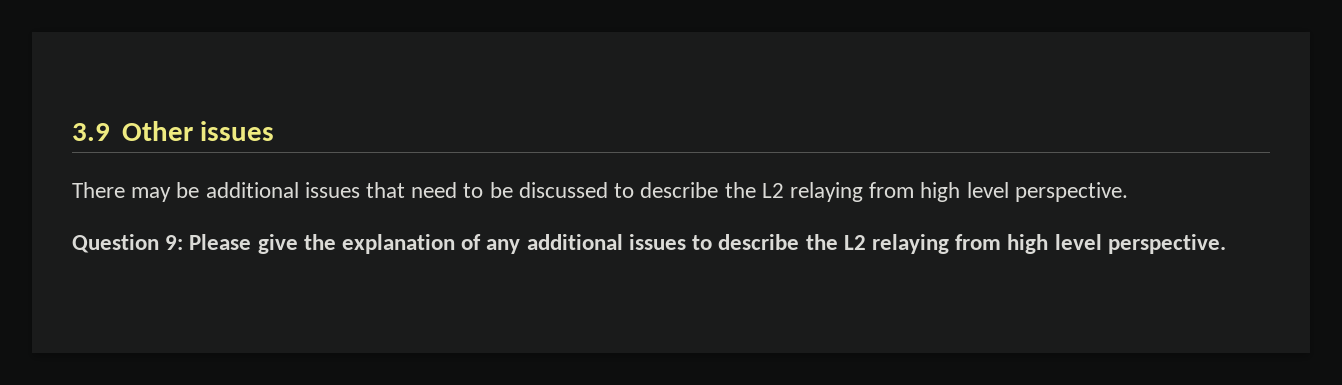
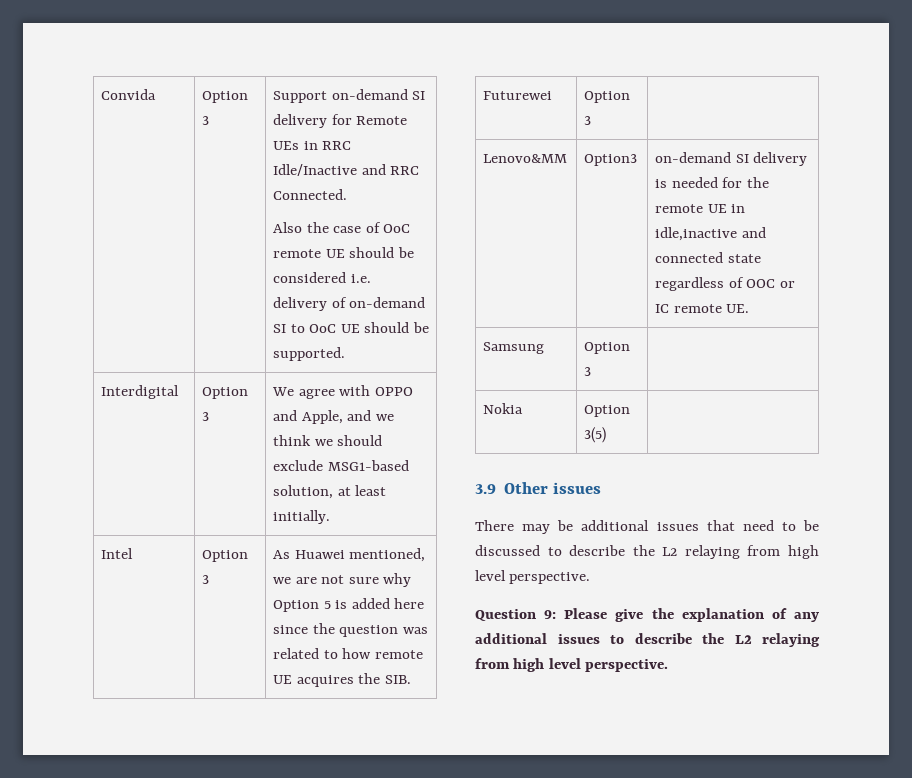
+ Convida | Option 3 | Support on-demand SI delivery for Remote UEs in RRC Idle/Inactive and RRC Connected.
+ Also the case of OoC remote UE should be considered i.e. delivery of on-demand SI to OoC UE should be supported.
+ Interdigital | Option 3 | We agree with OPPO and Apple, and we think we should exclude MSG1-based solution, at least initially.
+ Intel | Option 3 | As Huawei mentioned, we are not sure why Option 5 is added here since the question was related to how remote UE acquires the SIB.
+ Futurewei | Option 3 |
+ Lenovo&MM | Option3 | on-demand SI delivery is needed for the remote UE in idle,inactive and connected state regardless of OOC or IC remote UE.
+ Samsung | Option 3 |
+ Nokia | Option 3(5) |

